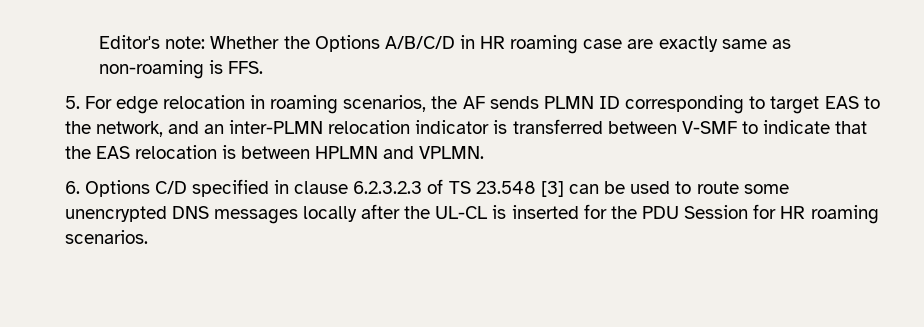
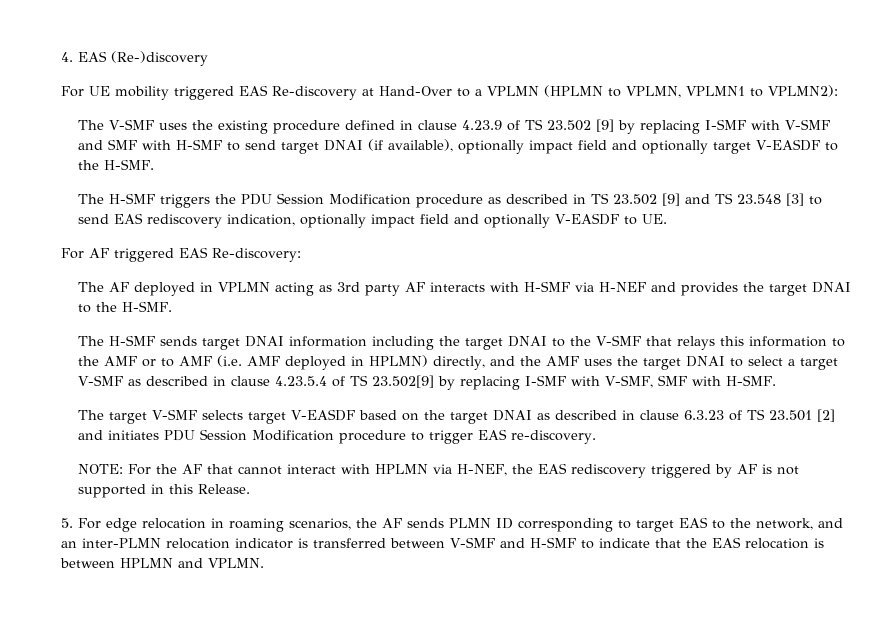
- Editor's note: Whether the Options A/B/C/D in HR roaming case are exactly same as non-roaming is FFS.
+ 4. EAS (Re-)discovery
+ For UE mobility triggered EAS Re-discovery at Hand-Over to a VPLMN (HPLMN to VPLMN, VPLMN1 to VPLMN2):
+ The V-SMF uses the existing procedure defined in clause 4.23.9 of TS 23.502 [9] by replacing I-SMF with V-SMF and SMF with H-SMF to send target DNAI (if available), optionally impact field and optionally target V-EASDF to the H-SMF.
+ The H-SMF triggers the PDU Session Modification procedure as described in TS 23.502 [9] and TS 23.548 [3] to send EAS rediscovery indication, optionally impact field and optionally V-EASDF to UE.
+ For AF triggered EAS Re-discovery:
+ The AF deployed in VPLMN acting as 3rd party AF interacts with H-SMF via H-NEF and provides the target DNAI to the H-SMF.
+ The H-SMF sends target DNAI information including the target DNAI to the V-SMF that relays this information to the AMF or to AMF (i.e. AMF deployed in HPLMN) directly, and the AMF uses the target DNAI to select a target V-SMF as described in clause 4.23.5.4 of TS 23.502[9] by replacing I-SMF with V-SMF, SMF with H-SMF.
+ The target V-SMF selects target V-EASDF based on the target DNAI as described in clause 6.3.23 of TS 23.501 [2] and initiates PDU Session Modification procedure to trigger EAS re-discovery.
+ NOTE: For the AF that cannot interact with HPLMN via H-NEF, the EAS rediscovery triggered by AF is not supported in this Release.
- 5. For edge relocation in roaming scenarios, the AF sends PLMN ID corresponding to target EAS to the network, and an inter-PLMN relocation indicator is transferred between V-SMF to indicate that the EAS relocation is between HPLMN and VPLMN.
+ 5. For edge relocation in roaming scenarios, the AF sends PLMN ID corresponding to target EAS to the network, and an inter-PLMN relocation indicator is transferred between V-SMF and H-SMF to indicate that the EAS relocation is between HPLMN and VPLMN.
- 6. Options C/D specified in clause 6.2.3.2.3 of TS 23.548 [3] can be used to route some unencrypted DNS messages locally after the UL-CL is inserted for the PDU Session for HR roaming scenarios.

